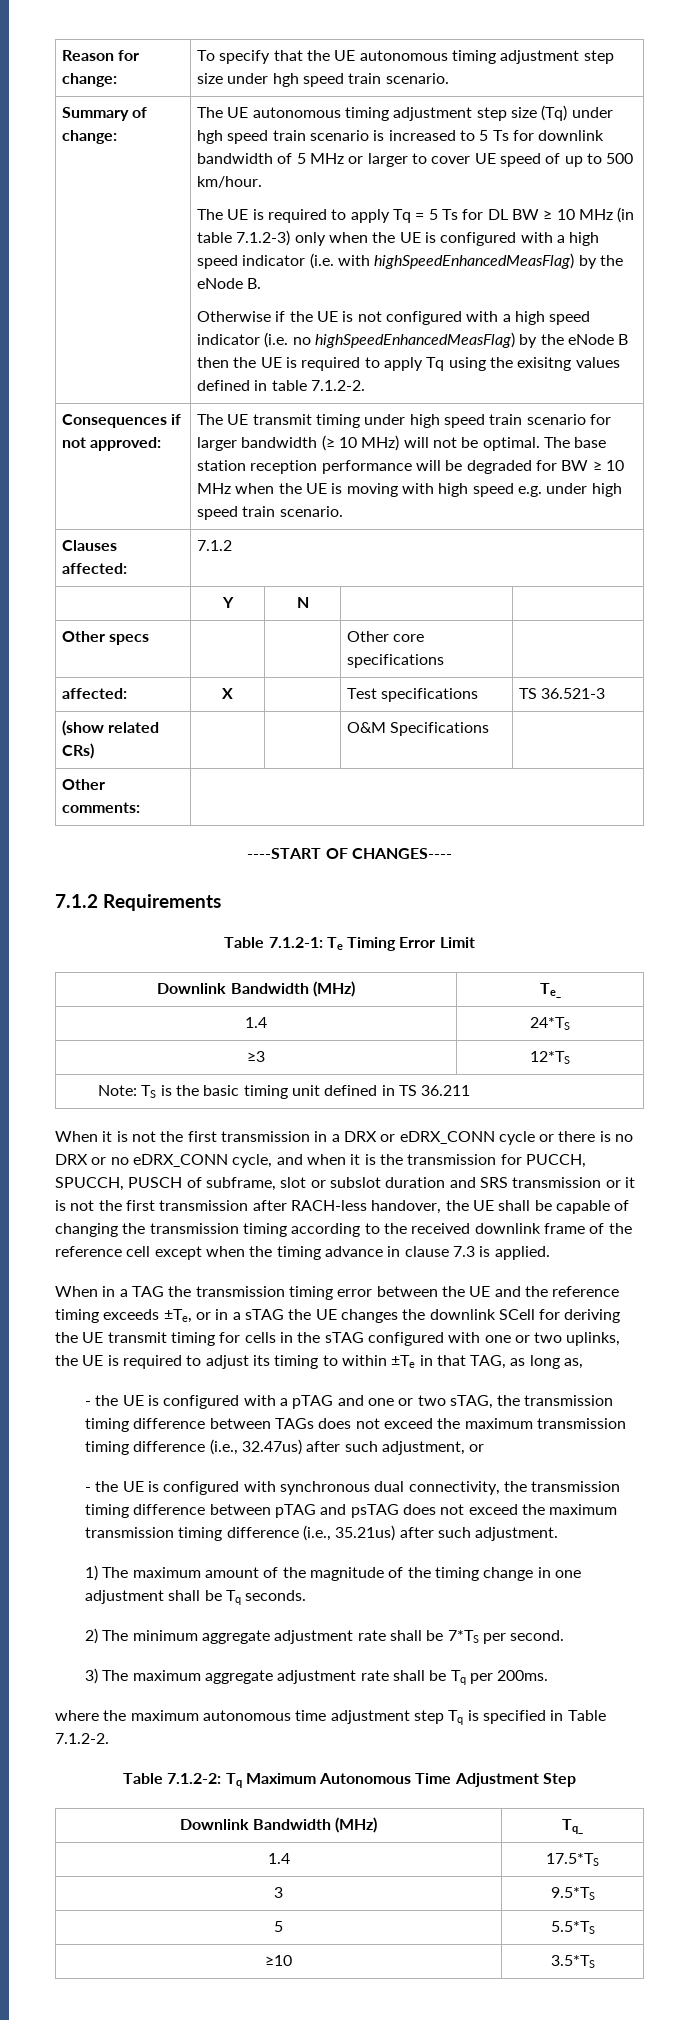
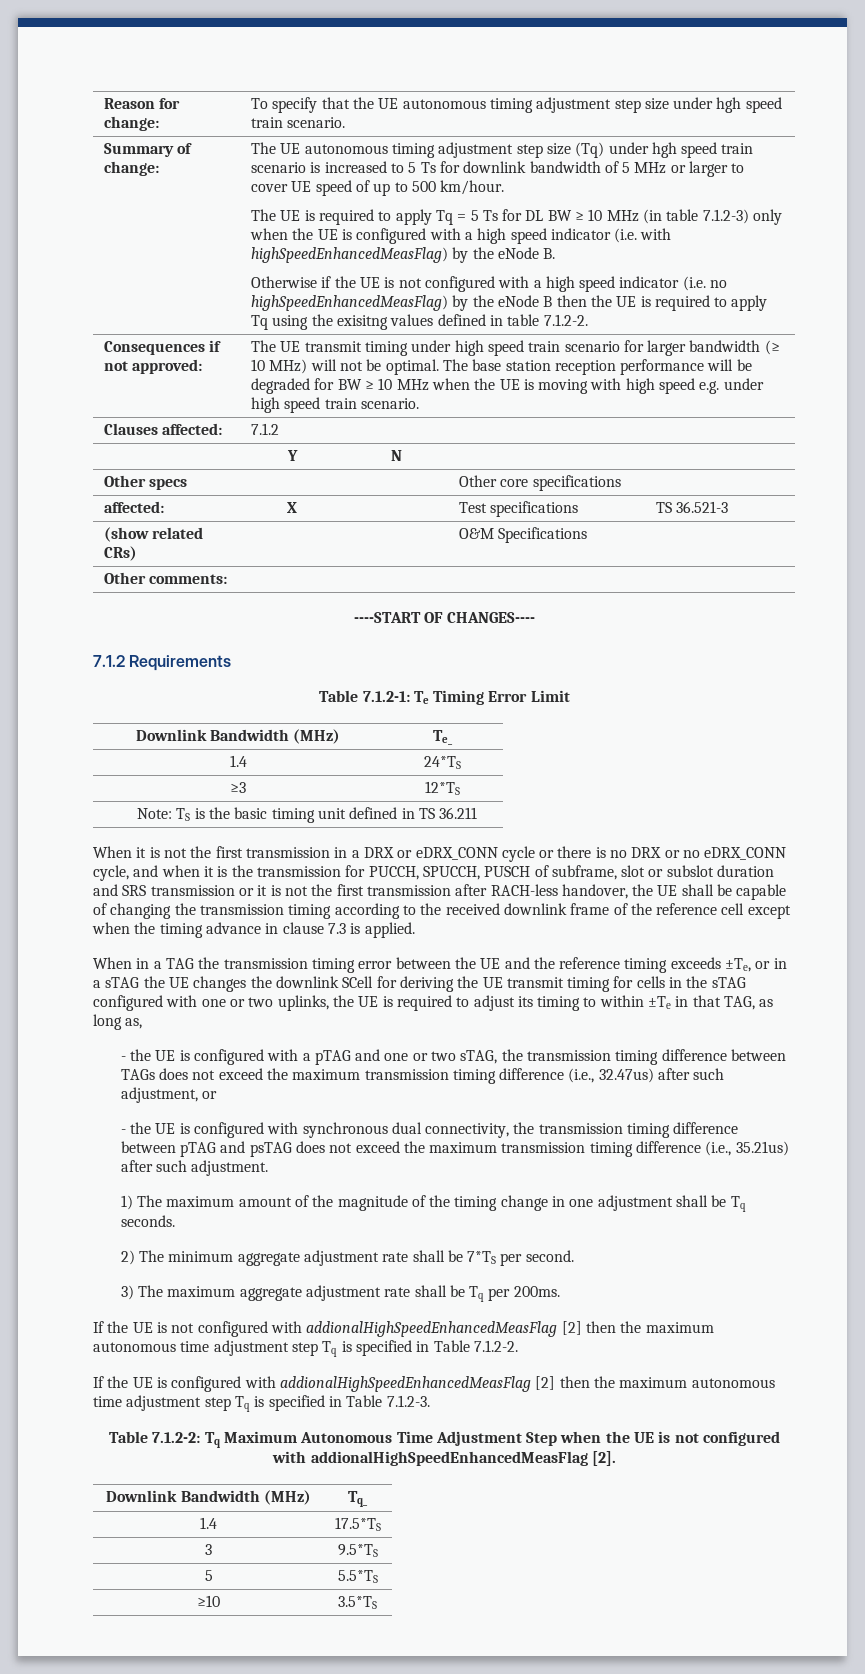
- where the maximum autonomous time adjustment step Tq is specified in Table 7.1.2-2.
+ If the UE is not configured with addionalHighSpeedEnhancedMeasFlag [2] then the maximum autonomous time adjustment step Tq is specified in Table 7.1.2-2.
+ If the UE is configured with addionalHighSpeedEnhancedMeasFlag [2] then the maximum autonomous time adjustment step Tq is specified in Table 7.1.2-3.
- Table 7.1.2-2: Tq Maximum Autonomous Time Adjustment Step
+ Table 7.1.2-2: Tq Maximum Autonomous Time Adjustment Step when the UE is not configured with addionalHighSpeedEnhancedMeasFlag [2].

